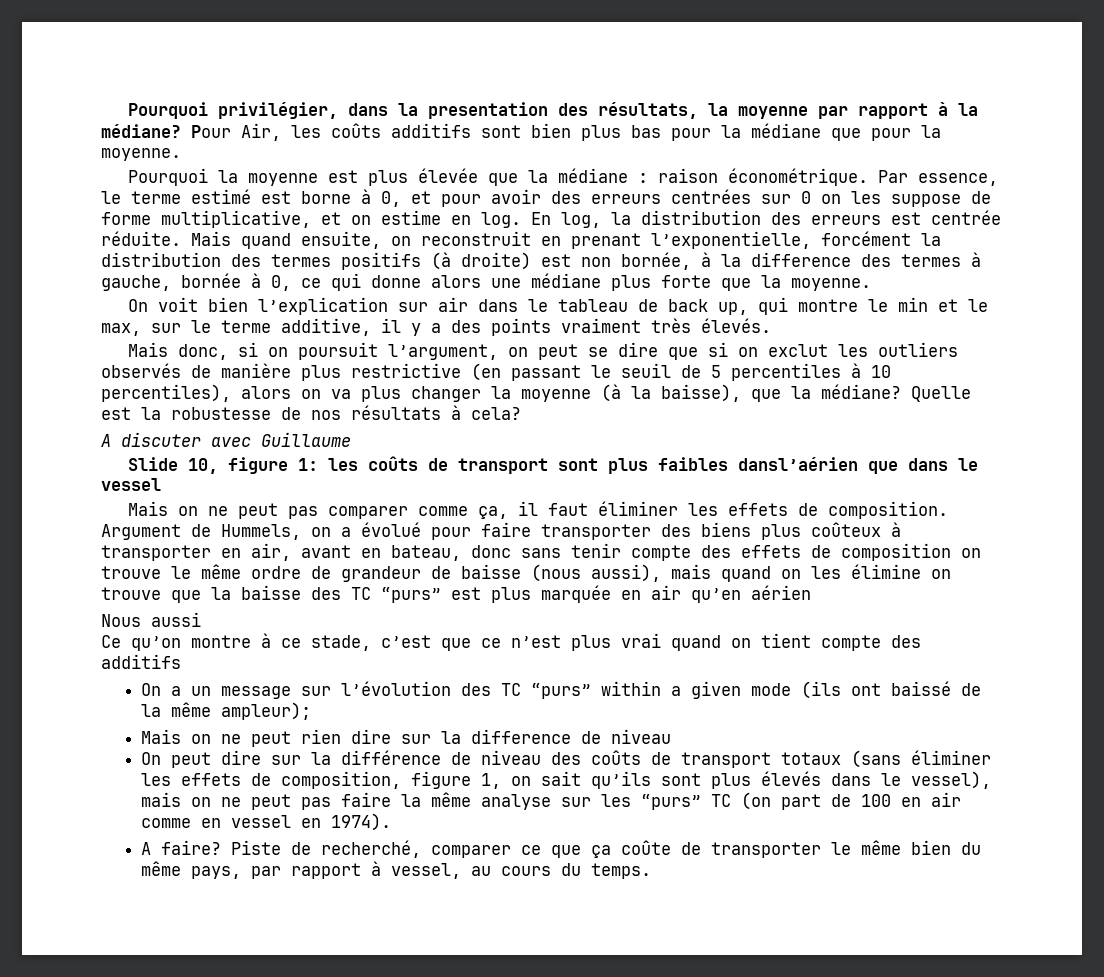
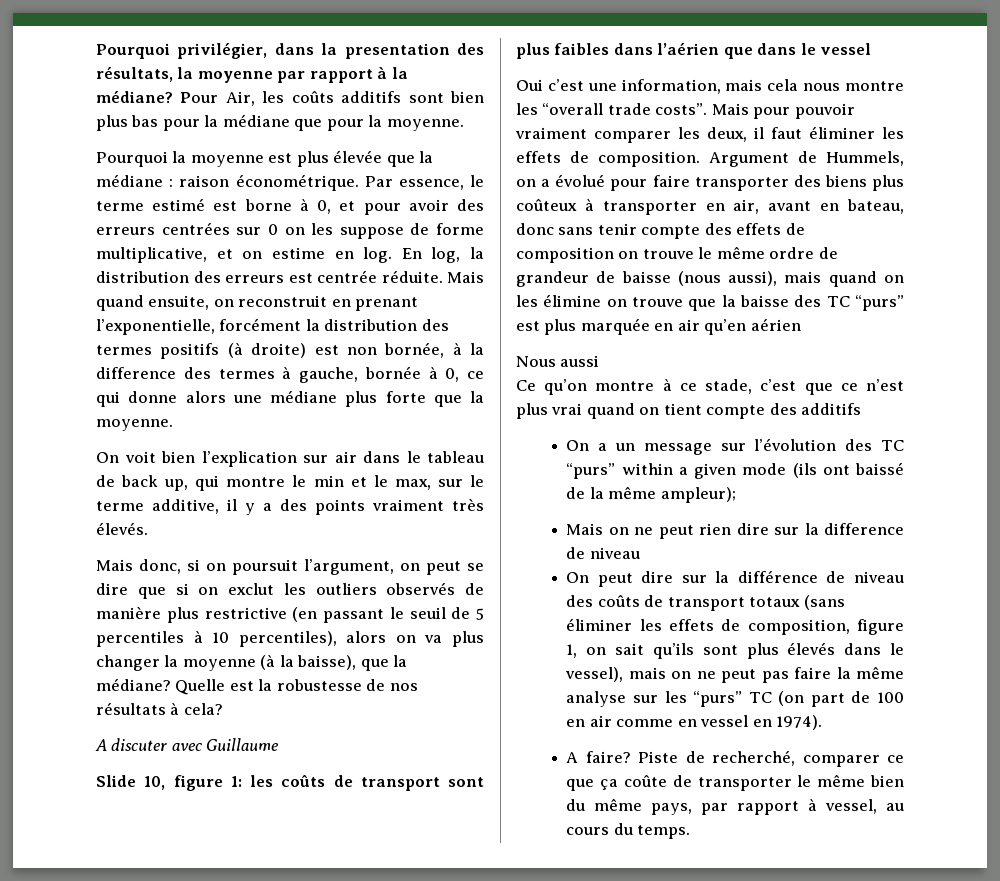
- Slide 10, figure 1: les coûts de transport sont plus faibles dansl’aérien que dans le vessel
+ Slide 10, figure 1: les coûts de transport sont plus faibles dans l’aérien que dans le vessel
- Mais on ne peut pas comparer comme ça, il faut éliminer les effets de composition.
+ Oui c’est une information, mais cela nous montre les “overall trade costs”. Mais pour pouvoir vraiment comparer les deux, il faut éliminer les effets de composition.

